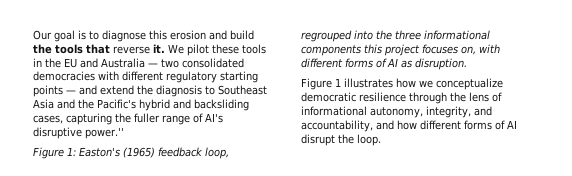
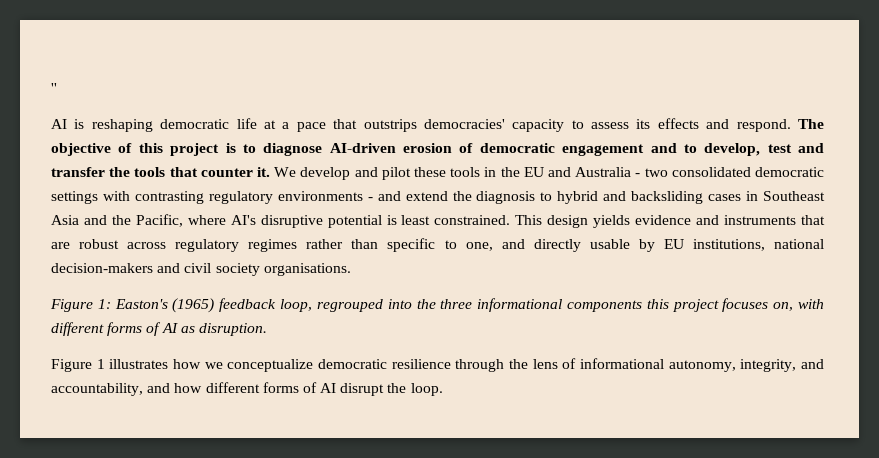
- Our goal is to diagnose this erosion and build the tools that reverse it.
+ ''
+ AI is reshaping democratic life at a pace that outstrips democracies' capacity to assess its effects and respond. The objective of this project is to diagnose AI-driven erosion of democratic engagement and to develop, test and transfer the tools that counter it.
- We pilot these tools in the EU and Australia — two consolidated democracies with different regulatory starting points — and extend the diagnosis to Southeast Asia and the Pacific's hybrid and backsliding cases, capturing the fuller range of AI's disruptive power.''
+ We develop and pilot these tools in the EU and Australia - two consolidated democratic settings with contrasting regulatory environments - and extend the diagnosis to hybrid and backsliding cases in Southeast Asia and the Pacific, where AI's disruptive potential is least constrained. This design yields evidence and instruments that are robust across regulatory regimes rather than specific to one, and directly usable by EU institutions, national decision-makers and civil society organisations.

